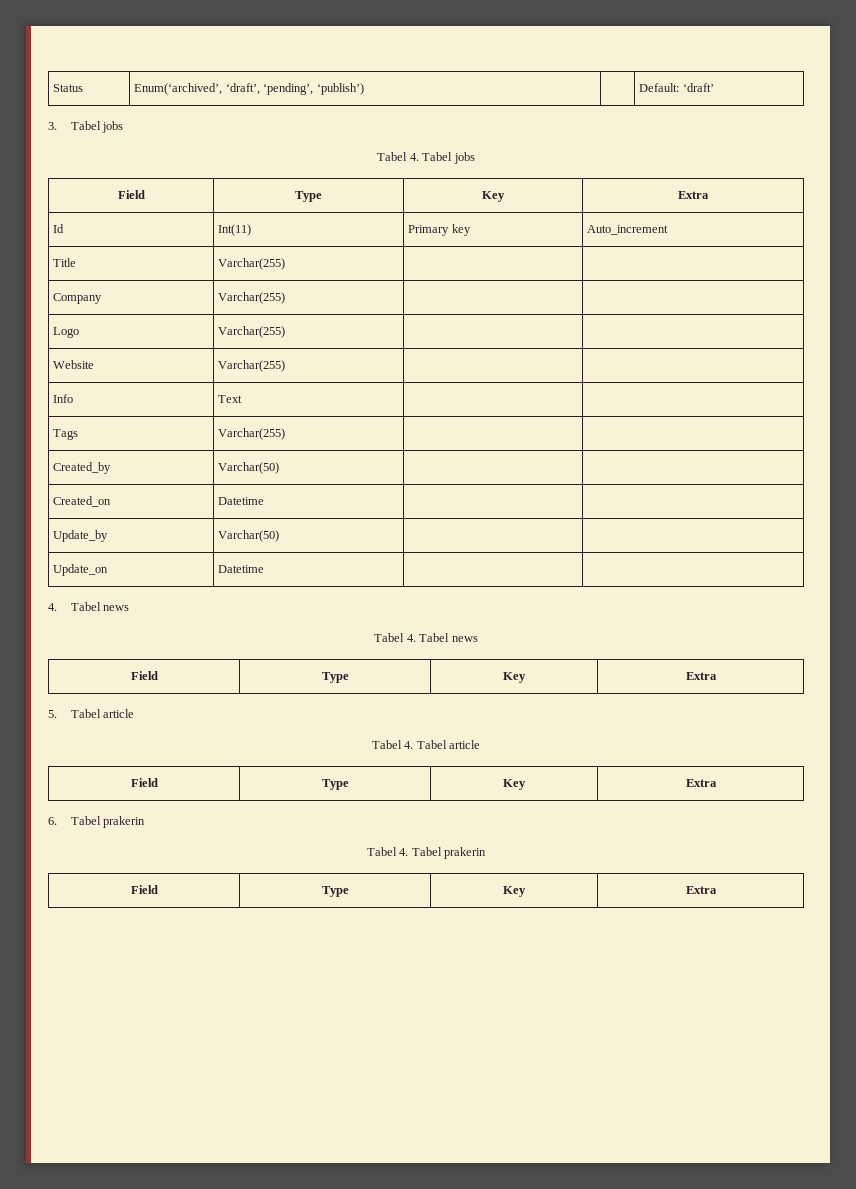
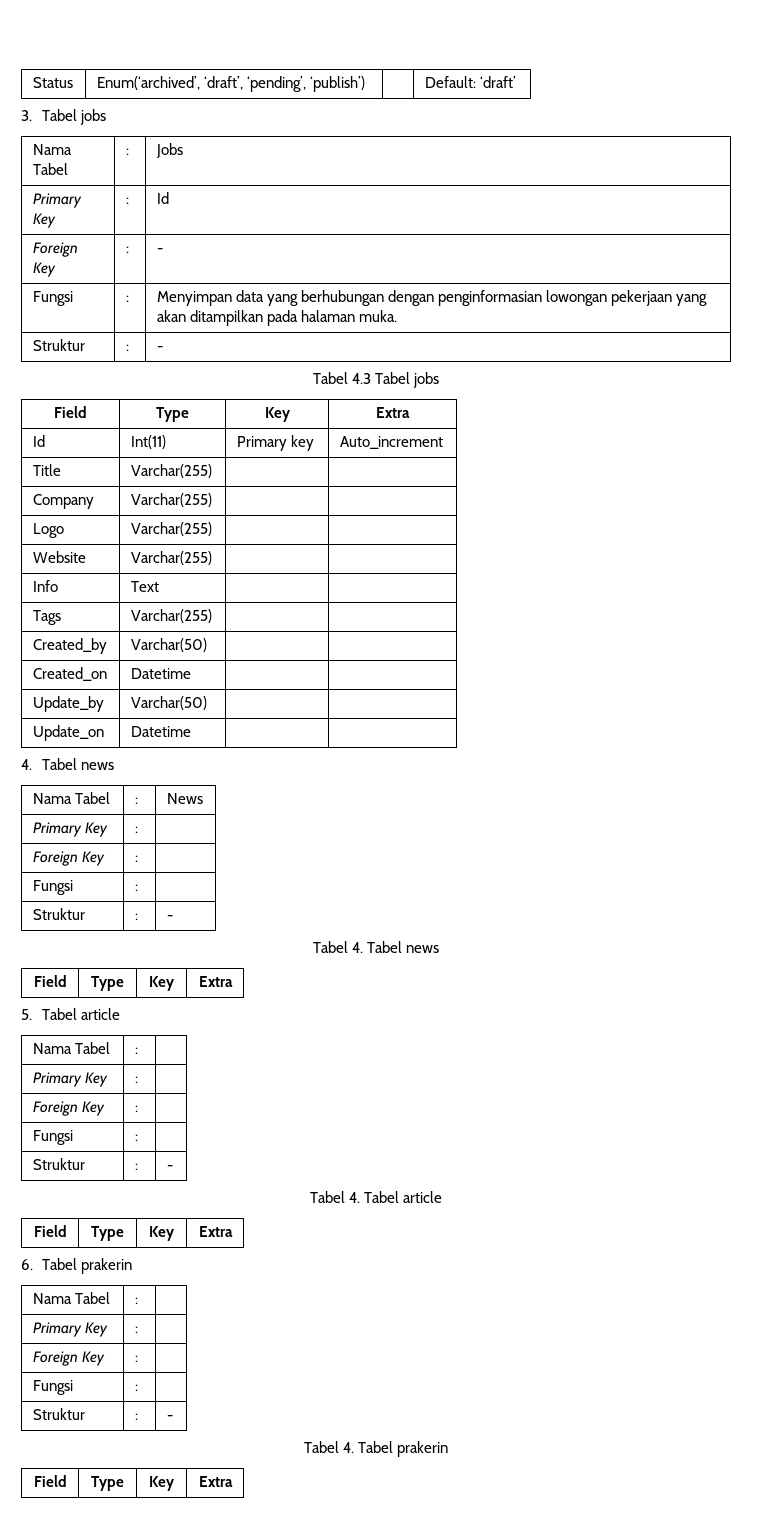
- Tabel 4. Tabel jobs
+ Nama Tabel | : | Jobs
+ Primary Key | : | Id
+ Foreign Key | : | -
+ Fungsi | : | Menyimpan data yang berhubungan dengan penginformasian lowongan pekerjaan yang akan ditampilkan pada halaman muka.
+ Struktur | : | -
+ Tabel 4.3 Tabel jobs
+ Nama Tabel | : | News
+ Primary Key | : |
+ Foreign Key | : |
+ Fungsi | : |
+ Struktur | : | -
  5. Tabel article
+ Nama Tabel | : |
+ Primary Key | : |
+ Foreign Key | : |
+ Fungsi | : |
+ Struktur | : | -
  6. Tabel prakerin
+ Nama Tabel | : |
+ Primary Key | : |
+ Foreign Key | : |
+ Fungsi | : |
+ Struktur | : | -

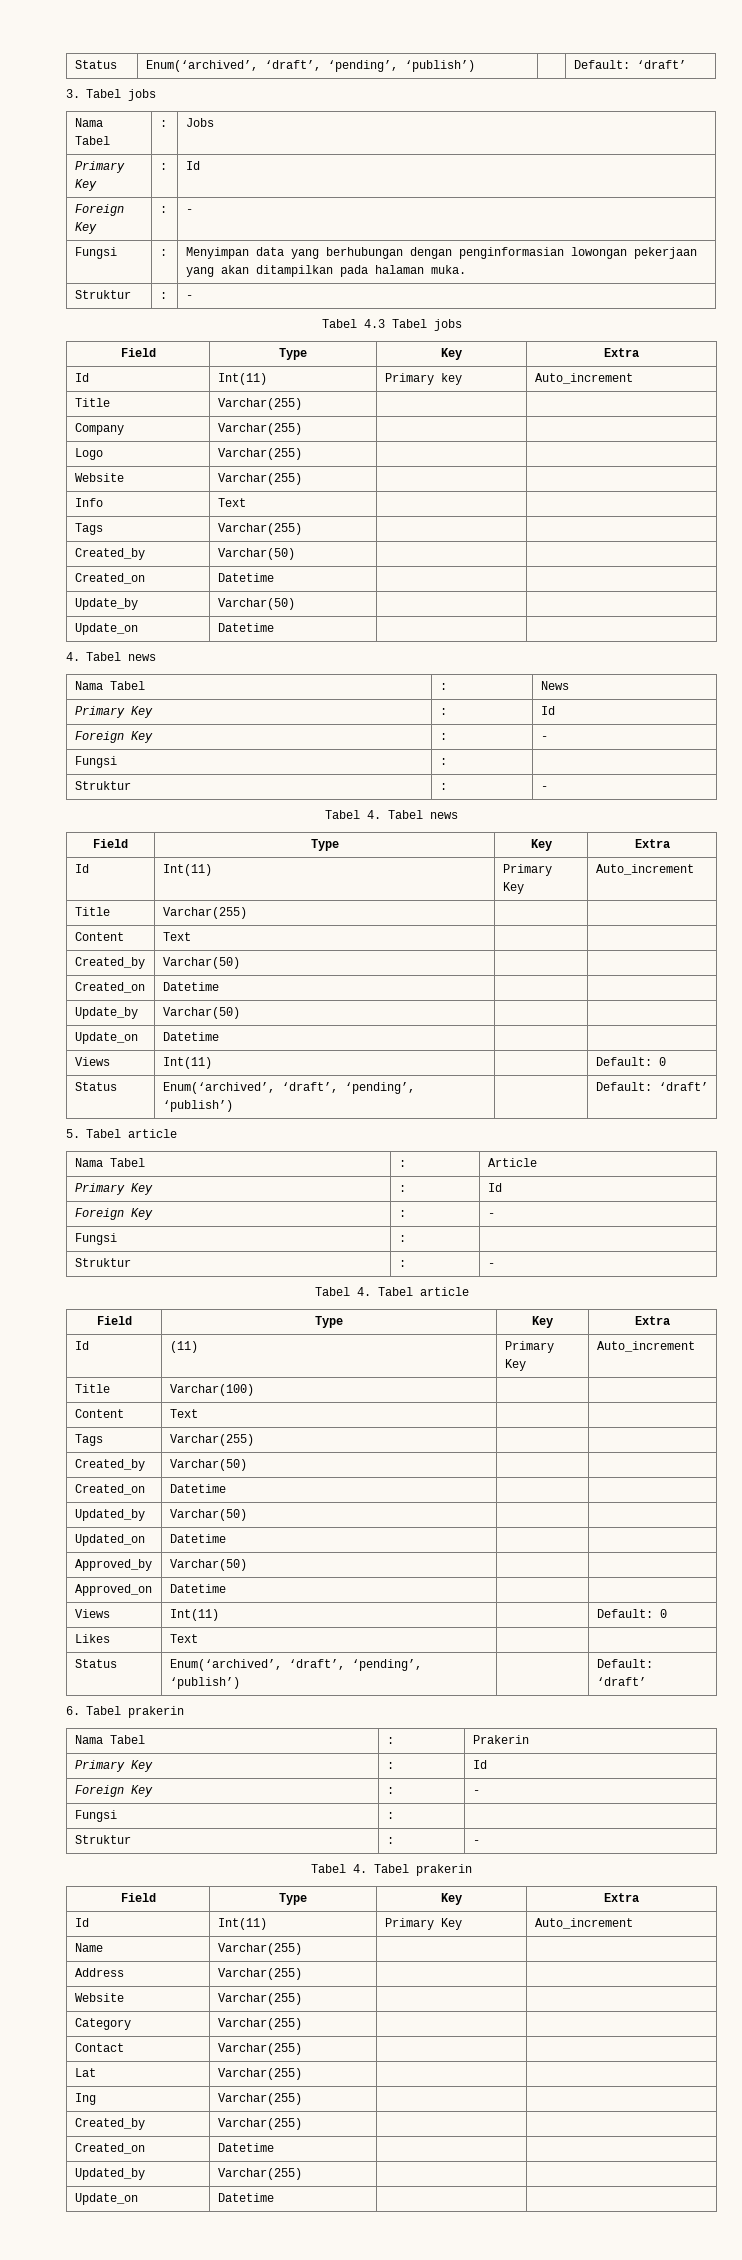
  Nama Tabel | : | News
- Primary Key | : |
- Foreign Key | : |
+ Primary Key | : | Id
+ Foreign Key | : | -
  Tabel 4. Tabel news
  Field | Type | Key | Extra
+ Id | Int(11) | Primary Key | Auto_increment
+ Title | Varchar(255) | |
+ Content | Text | |
+ Created_by | Varchar(50) | |
+ Created_on | Datetime | |
+ Update_by | Varchar(50) | |
+ Update_on | Datetime | |
+ Views | Int(11) | | Default: 0
+ Status | Enum(‘archived’, ‘draft’, ‘pending’, ‘publish’) | | Default: ‘draft’
  5. Tabel article
- Nama Tabel | : |
- Primary Key | : |
- Foreign Key | : |
+ Nama Tabel | : | Article
+ Primary Key | : | Id
+ Foreign Key | : | -
+ Id | (11) | Primary Key | Auto_increment
+ Title | Varchar(100) | |
+ Content | Text | |
+ Tags | Varchar(255) | |
+ Created_by | Varchar(50) | |
+ Created_on | Datetime | |
+ Updated_by | Varchar(50) | |
+ Updated_on | Datetime | |
+ Approved_by | Varchar(50) | |
+ Approved_on | Datetime | |
+ Views | Int(11) | | Default: 0
+ Likes | Text | |
+ Status | Enum(‘archived’, ‘draft’, ‘pending’, ‘publish’) | | Default: ‘draft’
  6. Tabel prakerin
- Nama Tabel | : |
- Primary Key | : |
- Foreign Key | : |
+ Nama Tabel | : | Prakerin
+ Primary Key | : | Id
+ Foreign Key | : | -
  Tabel 4. Tabel prakerin
  Field | Type | Key | Extra
+ Id | Int(11) | Primary Key | Auto_increment
+ Name | Varchar(255) | |
+ Address | Varchar(255) | |
+ Website | Varchar(255) | |
+ Category | Varchar(255) | |
+ Contact | Varchar(255) | |
+ Lat | Varchar(255) | |
+ Ing | Varchar(255) | |
+ Created_by | Varchar(255) | |
+ Created_on | Datetime | |
+ Updated_by | Varchar(255) | |
+ Update_on | Datetime | |

